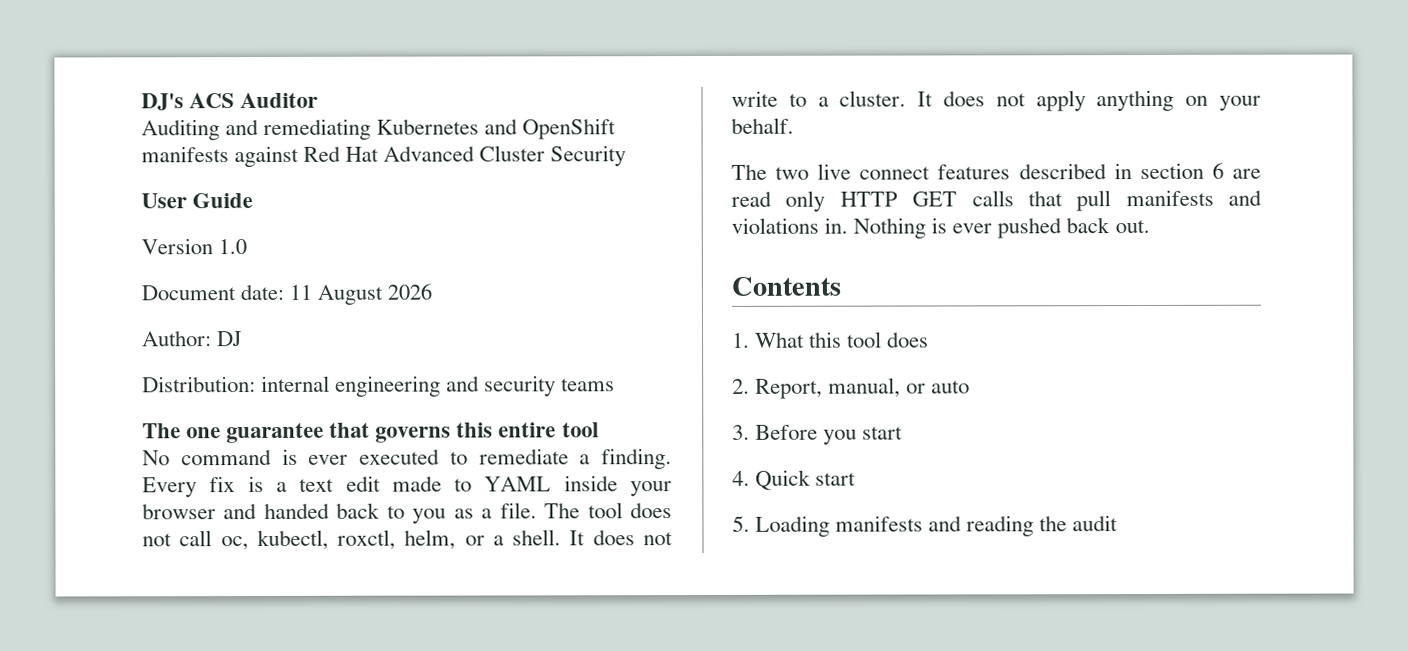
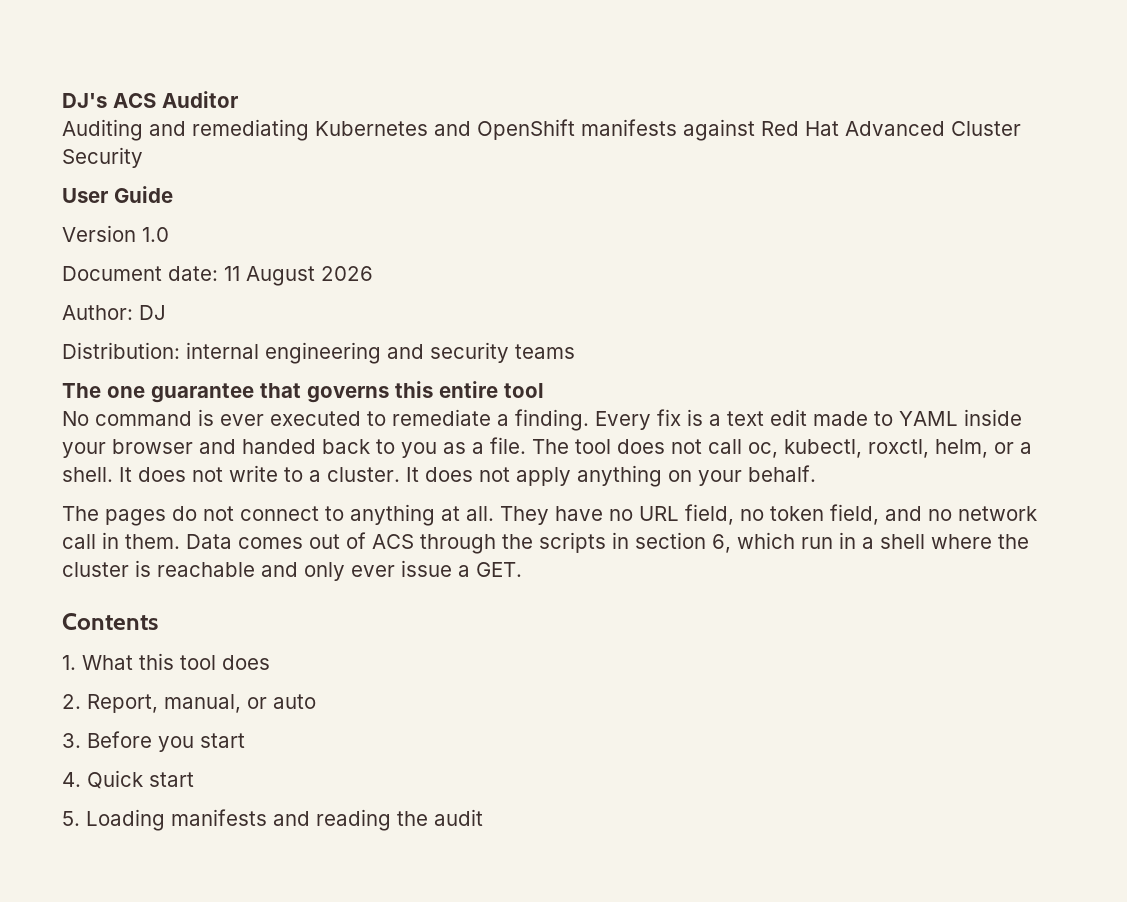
- The two live connect features described in section 6 are read only HTTP GET calls that pull manifests and violations in. Nothing is ever pushed back out.
+ The pages do not connect to anything at all. They have no URL field, no token field, and no network call in them. Data comes out of ACS through the scripts in section 6, which run in a shell where the cluster is reachable and only ever issue a GET.

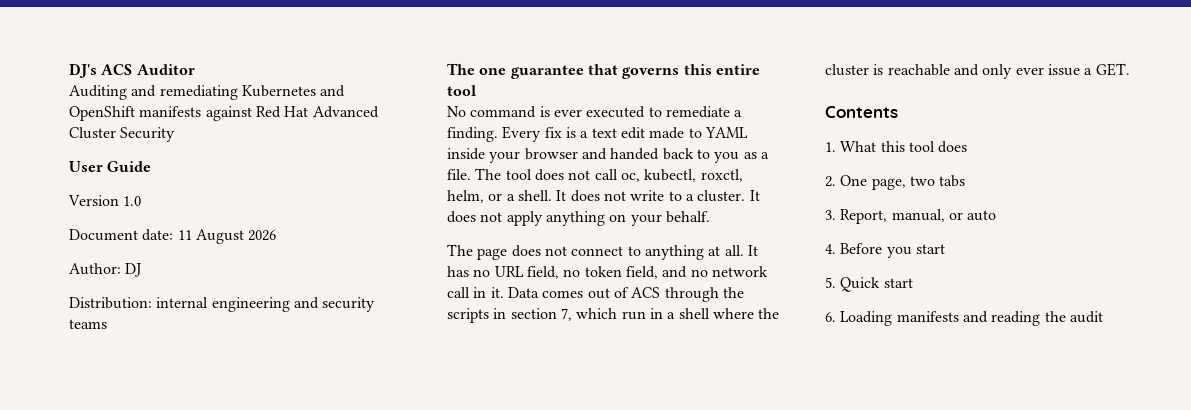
- The pages do not connect to anything at all.
+ The page does not connect to anything at all.
- They have no URL field, no token field, and no network call in them.
+ It has no URL field, no token field, and no network call in it.
- Data comes out of ACS through the scripts in section 6, which run in a shell where the cluster is reachable and only ever issue a GET.
+ Data comes out of ACS through the scripts in section 7, which run in a shell where the cluster is reachable and only ever issue a GET.
- 2. Report, manual, or auto
+ 2. One page, two tabs
+ 3. Report, manual, or auto
- 3. Before you start
+ 4. Before you start
- 4. Quick start
+ 5. Quick start
- 5. Loading manifests and reading the audit
+ 6. Loading manifests and reading the audit

